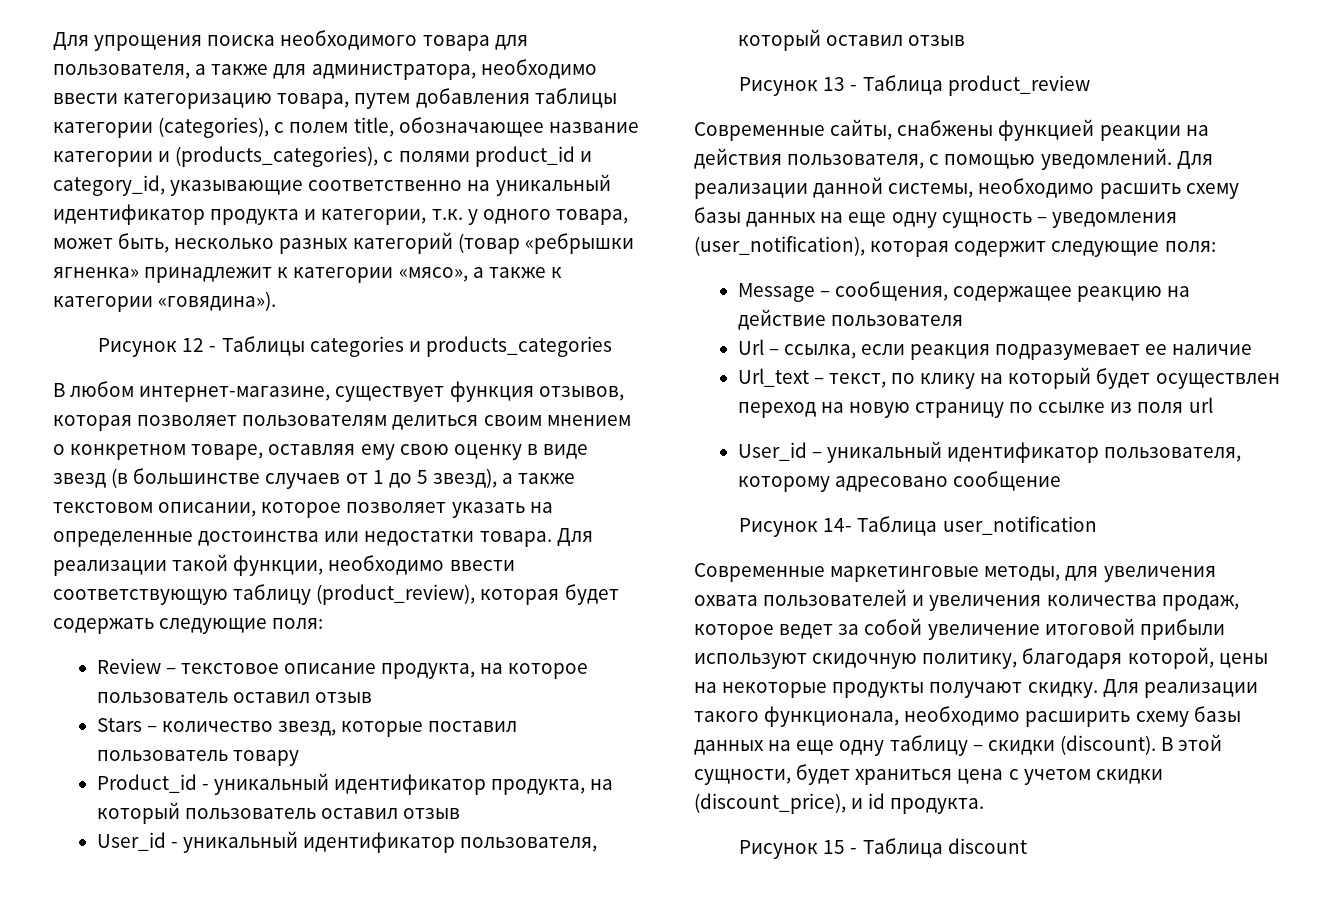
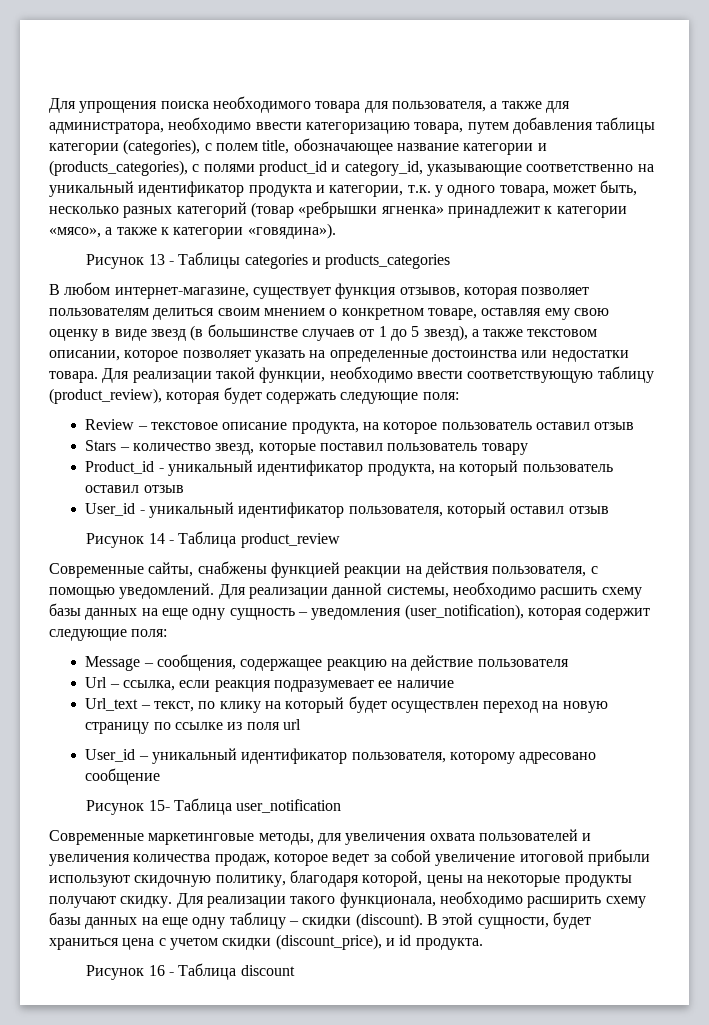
- Рисунок 12 - Таблицы categories и products_categories
+ Рисунок 13 - Таблицы categories и products_categories
- Рисунок 13 - Таблица product_review
+ Рисунок 14 - Таблица product_review
- Рисунок 14- Таблица user_notification
+ Рисунок 15- Таблица user_notification
- Рисунок 15 - Таблица discount
+ Рисунок 16 - Таблица discount

